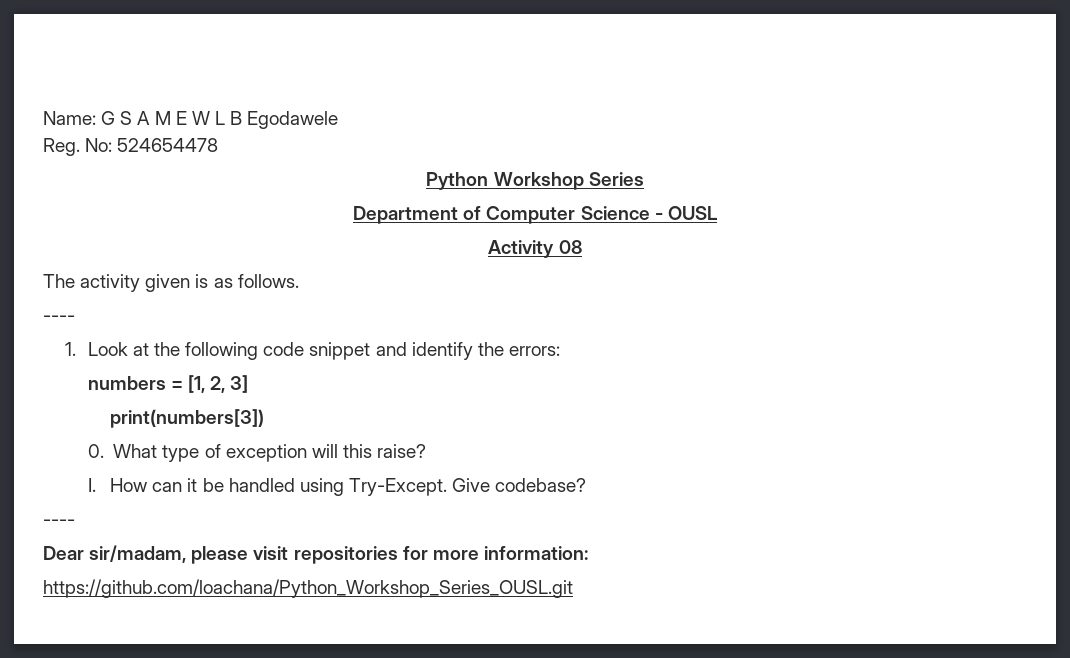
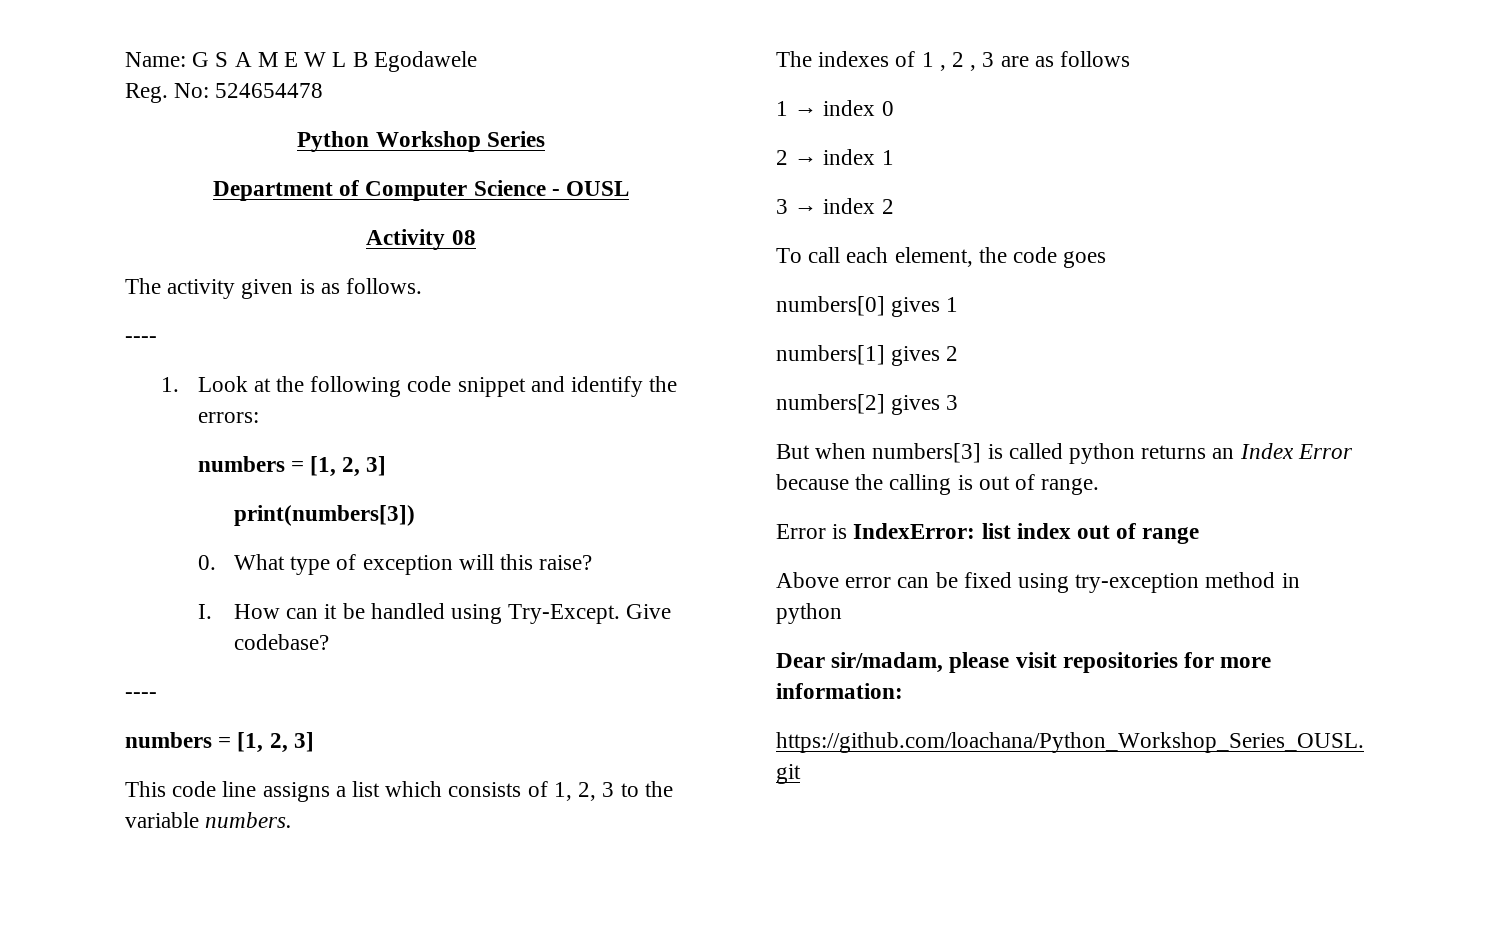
  Give codebase?
  ----
+ numbers = [1, 2, 3]
+ This code line assigns a list which consists of 1, 2, 3 to the variable numbers.
+ The indexes of 1 , 2 , 3 are as follows
+ 1 → index 0
+ 2 → index 1
+ 3 → index 2
+ To call each element, the code goes
+ numbers[0] gives 1
+ numbers[1] gives 2
+ numbers[2] gives 3
+ But when numbers[3] is called python returns an Index Error because the calling is out of range.
+ Error is IndexError: list index out of range
+ Above error can be fixed using try-exception method in python

